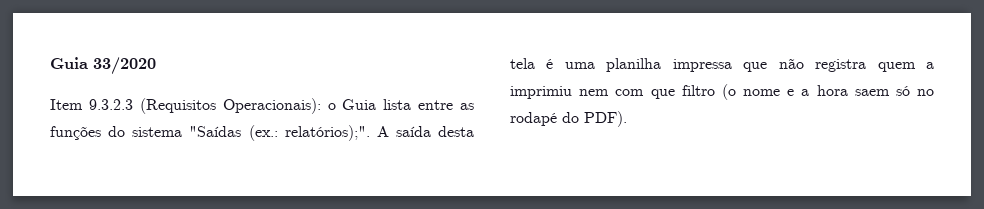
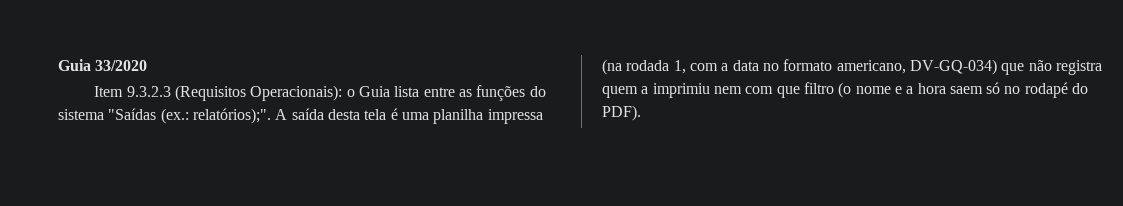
- A saída desta tela é uma planilha impressa que não registra quem a imprimiu nem com que filtro (o nome e a hora saem só no rodapé do PDF).
+ A saída desta tela é uma planilha impressa (na rodada 1, com a data no formato americano, DV-GQ-034) que não registra quem a imprimiu nem com que filtro (o nome e a hora saem só no rodapé do PDF).

